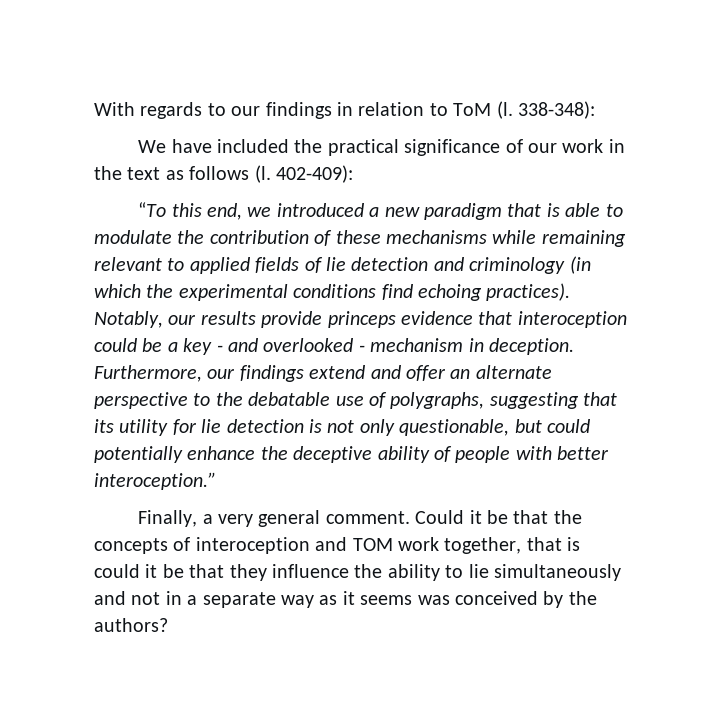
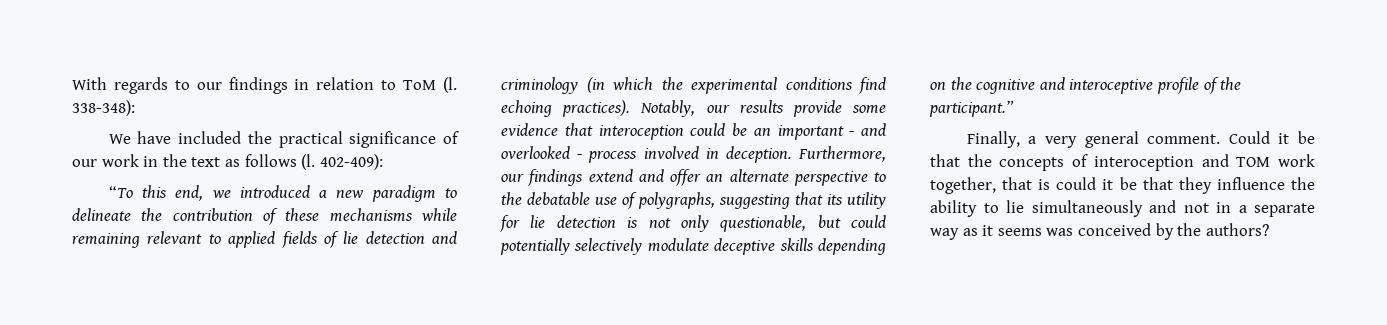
- “To this end, we introduced a new paradigm that is able to modulate the contribution of these mechanisms while remaining relevant to applied fields of lie detection and criminology (in which the experimental conditions find echoing practices).
+ “To this end, we introduced a new paradigm to delineate the contribution of these mechanisms while remaining relevant to applied fields of lie detection and criminology (in which the experimental conditions find echoing practices).
- Notably, our results provide princeps evidence that interoception could be a key - and overlooked - mechanism in deception.
+ Notably, our results provide some evidence that interoception could be an important - and overlooked - process involved in deception.
- Furthermore, our findings extend and offer an alternate perspective to the debatable use of polygraphs, suggesting that its utility for lie detection is not only questionable, but could potentially enhance the deceptive ability of people with better interoception.”
+ Furthermore, our findings extend and offer an alternate perspective to the debatable use of polygraphs, suggesting that its utility for lie detection is not only questionable, but could potentially selectively modulate deceptive skills depending on the cognitive and interoceptive profile of the participant.”

